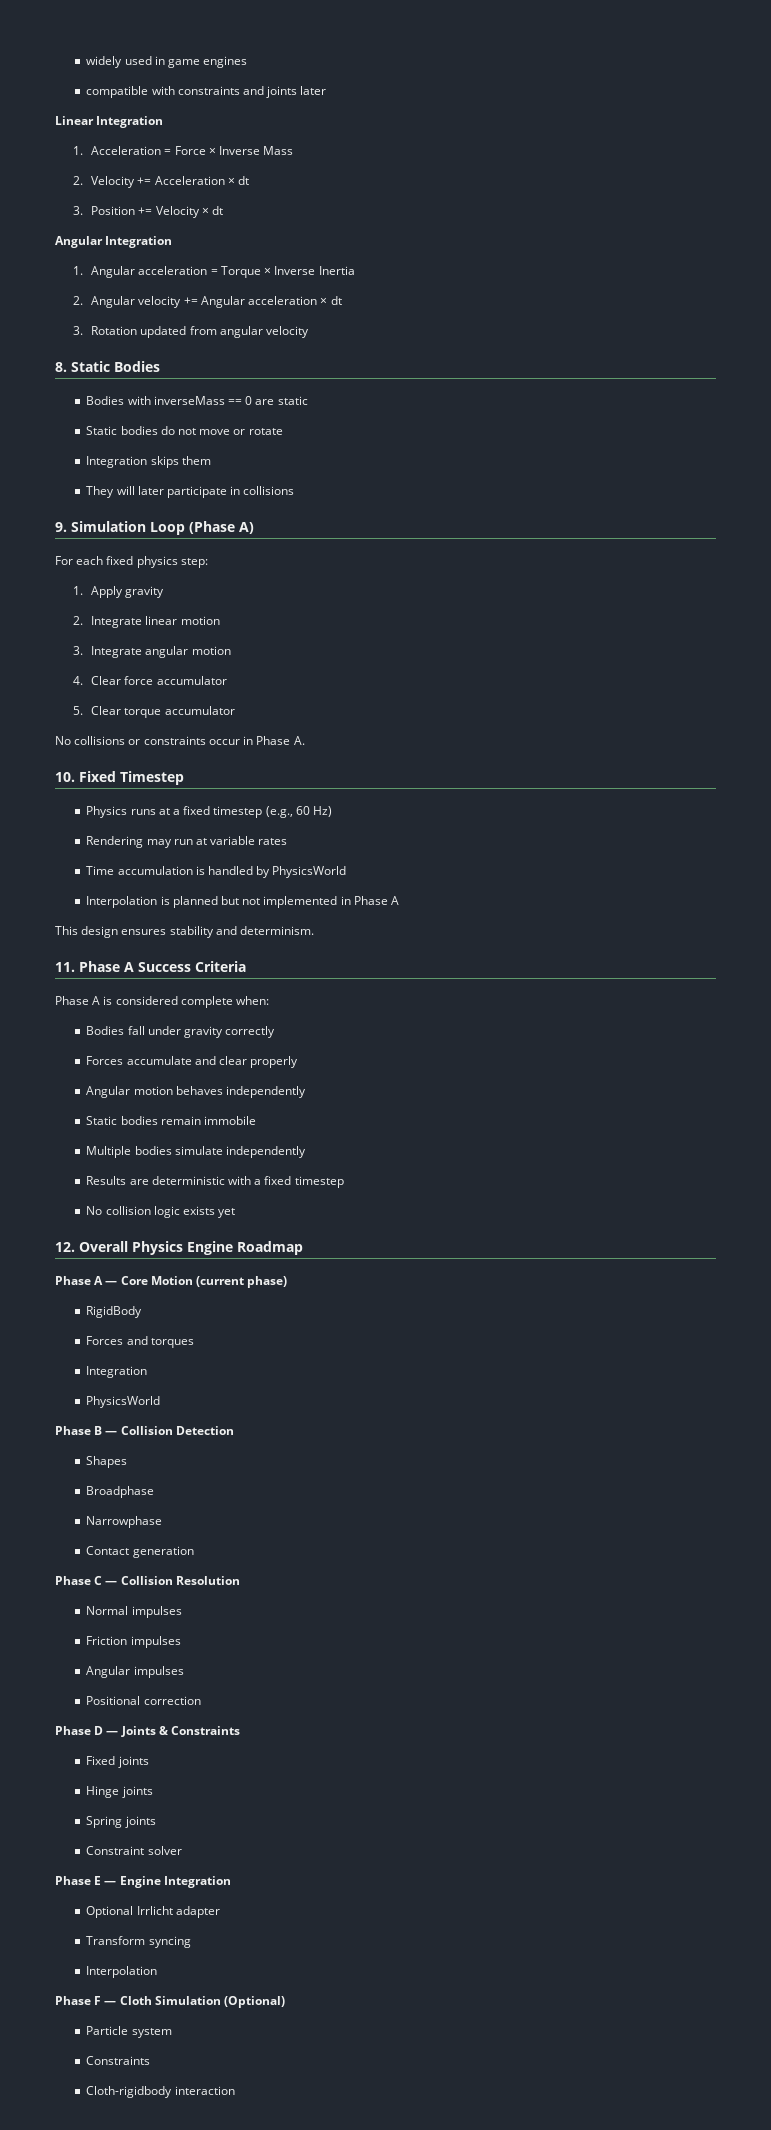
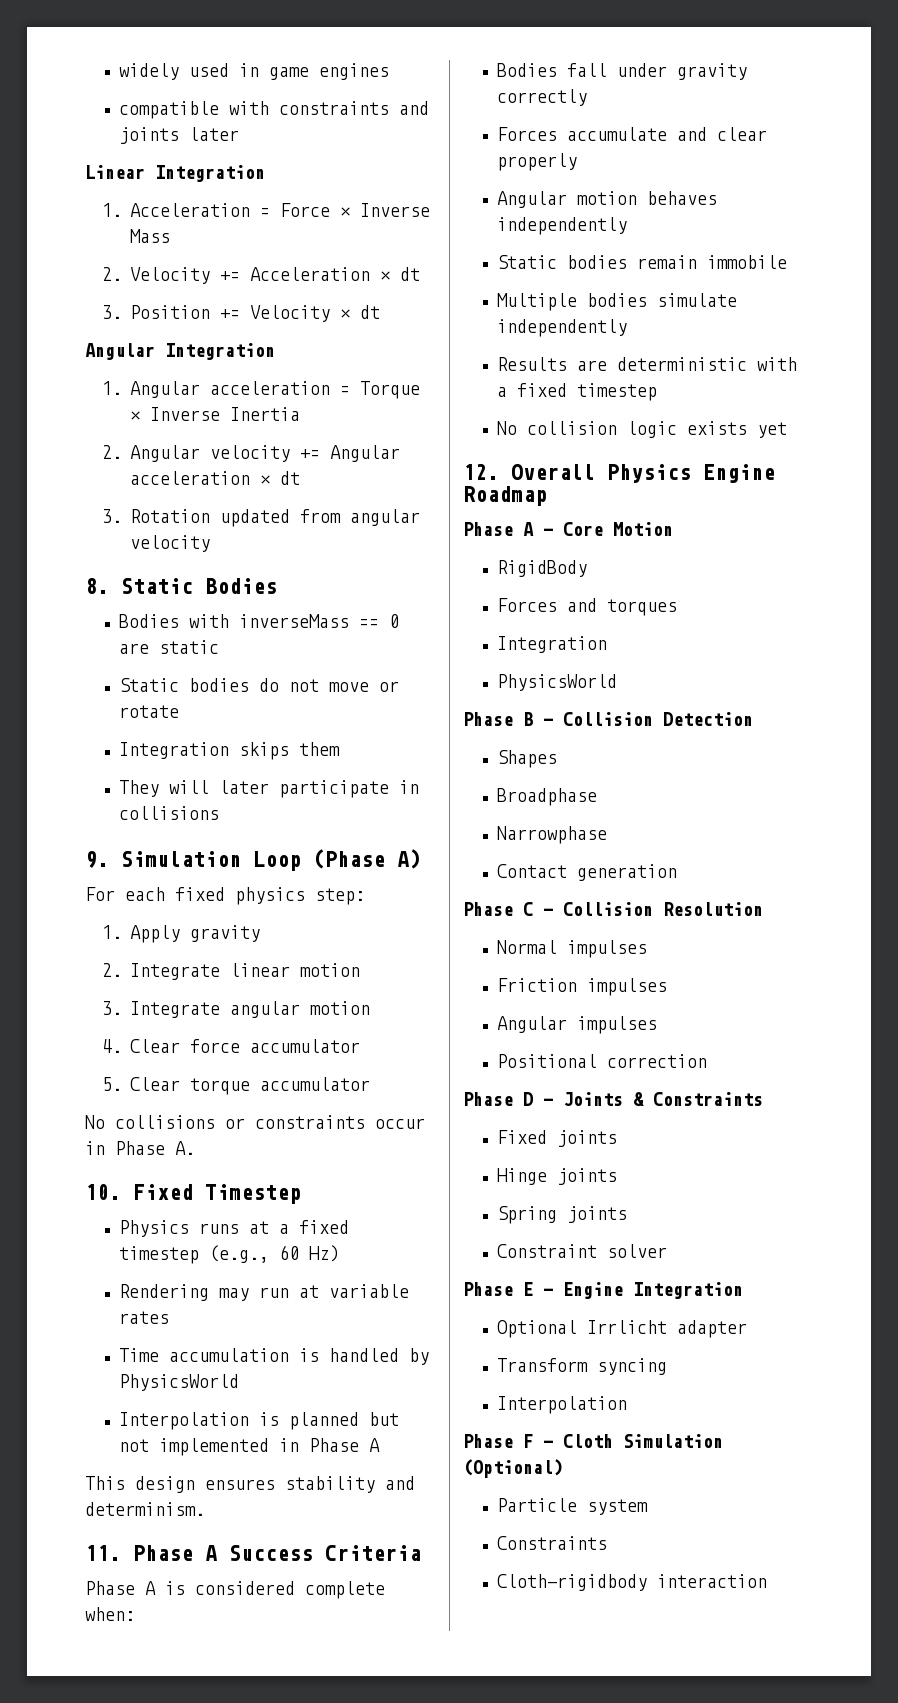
- Phase A — Core Motion (current phase)
+ Phase A — Core Motion

